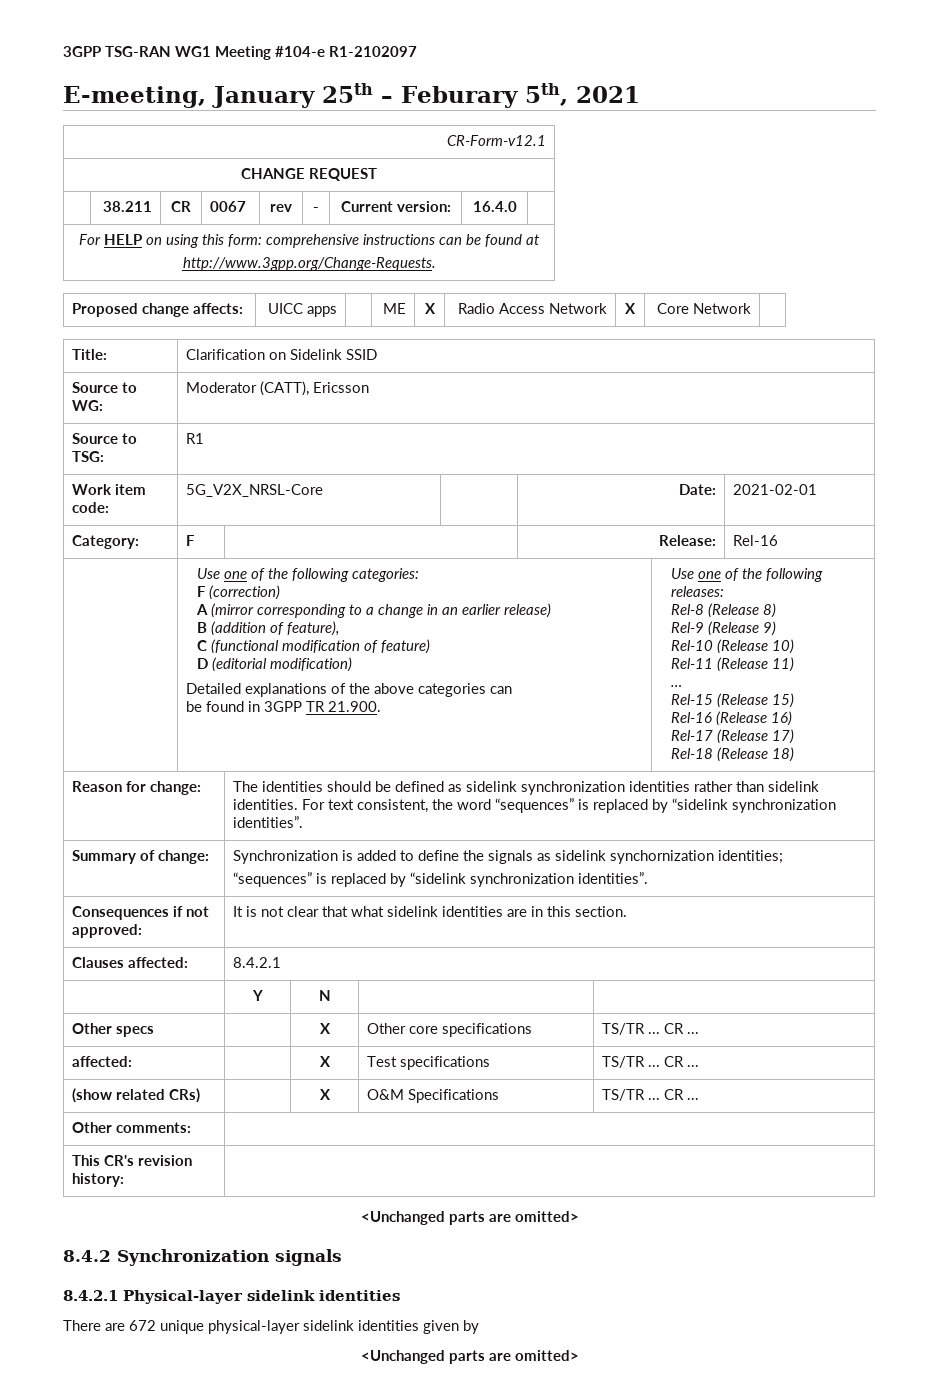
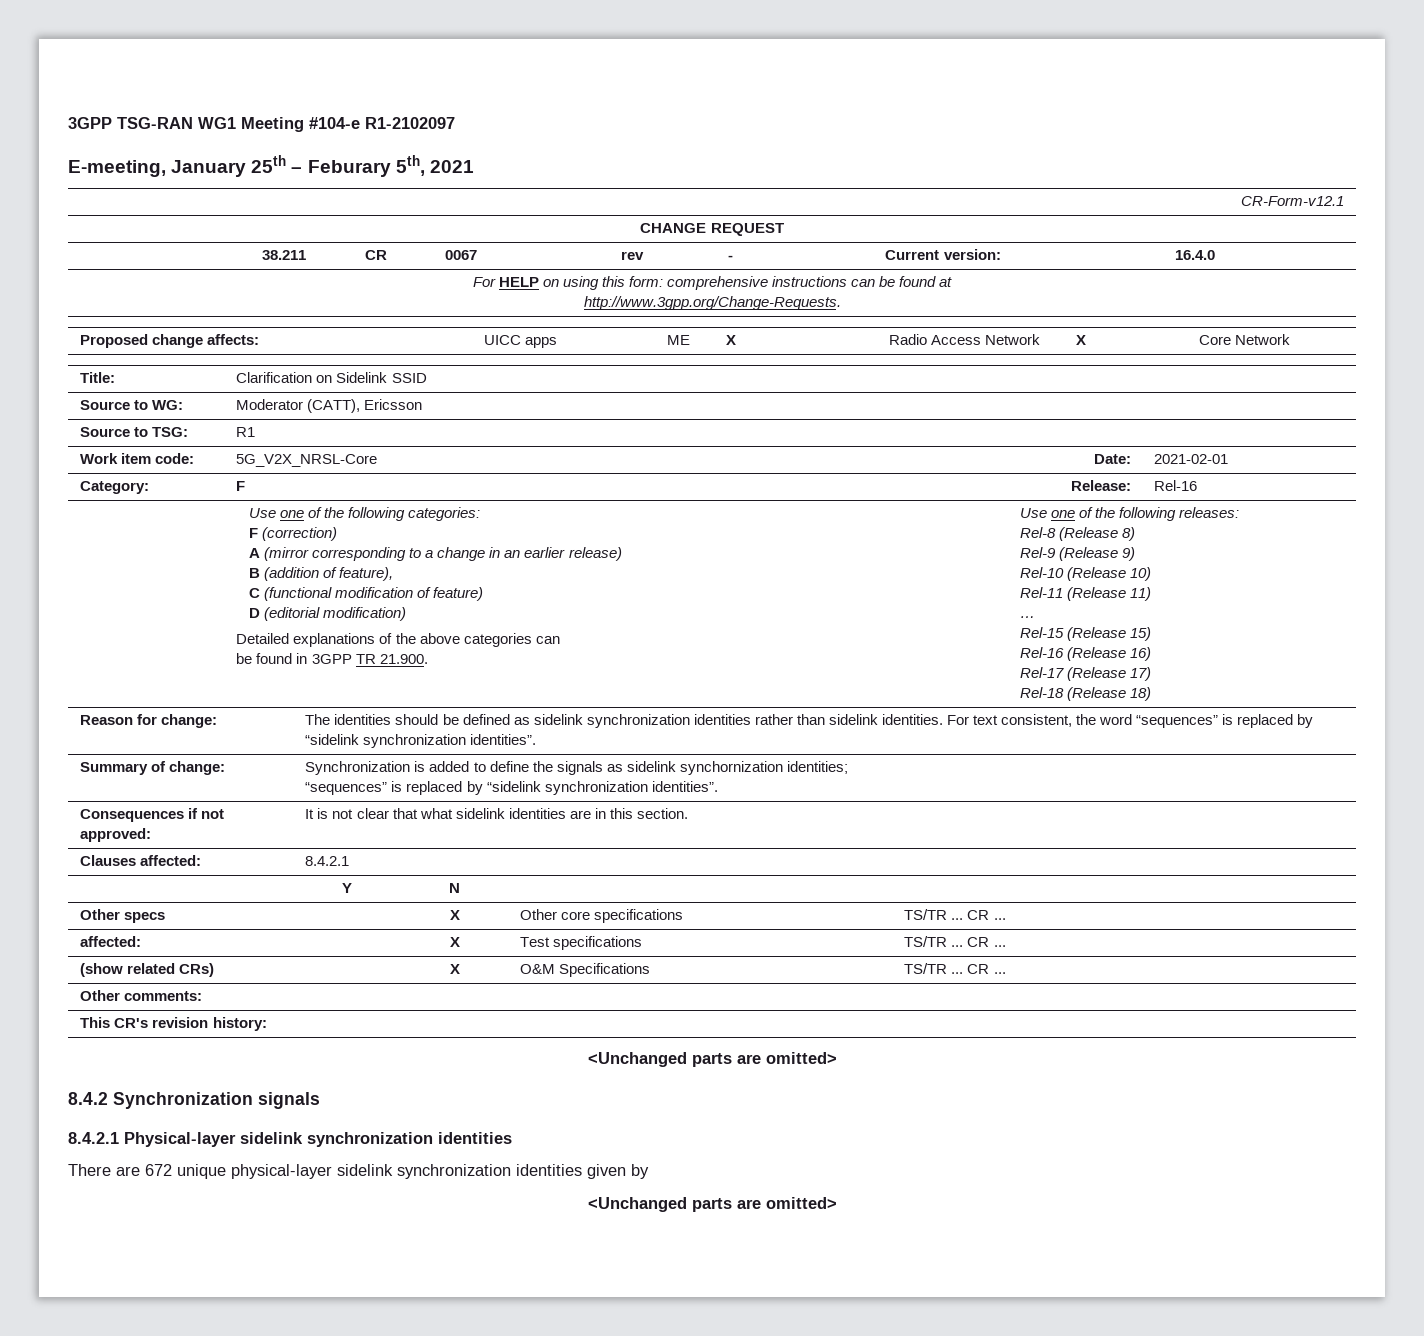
- 8.4.2.1 Physical-layer sidelink identities
+ 8.4.2.1 Physical-layer sidelink synchronization identities
- There are 672 unique physical-layer sidelink identities given by
+ There are 672 unique physical-layer sidelink synchronization identities given by

